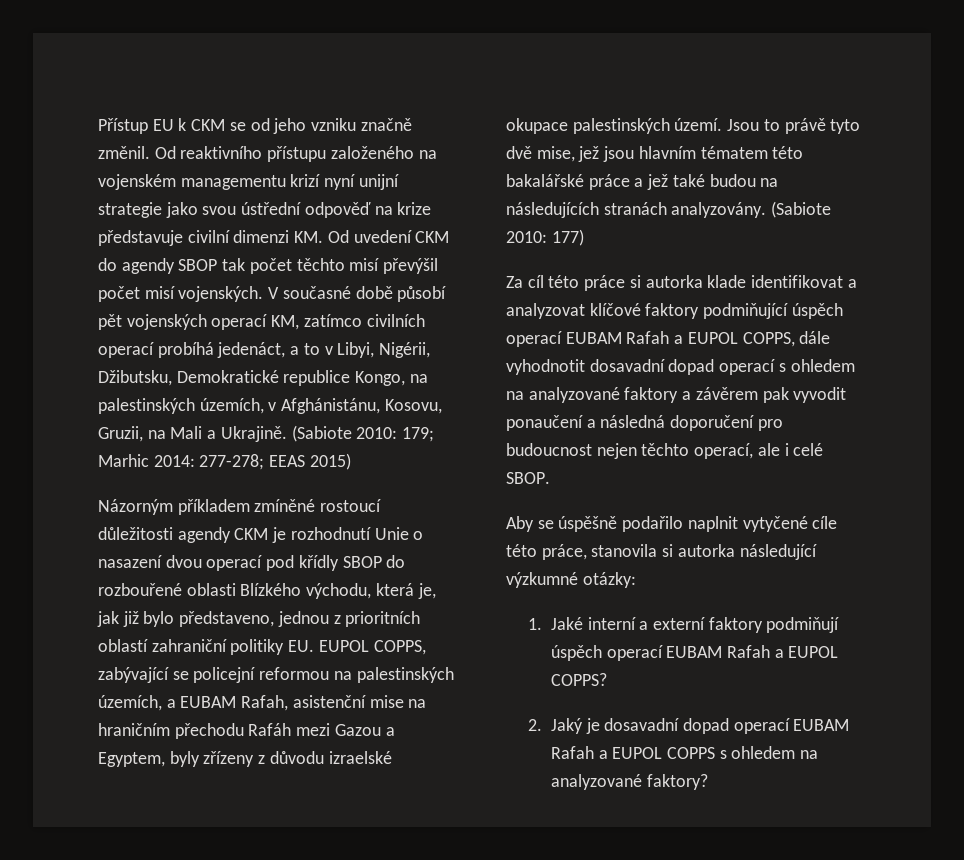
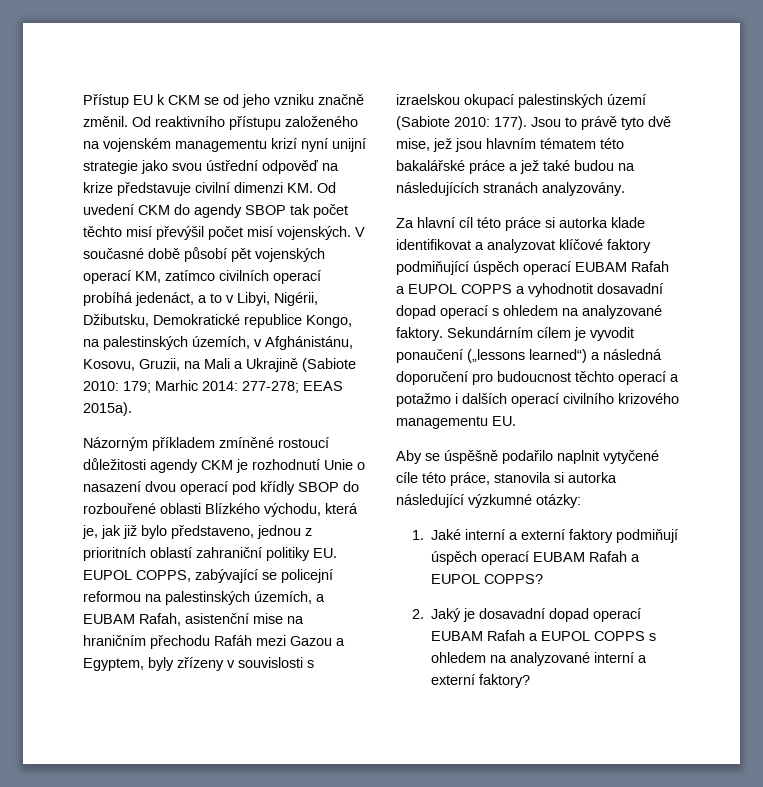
- V současné době působí pět vojenských operací KM, zatímco civilních operací probíhá jedenáct, a to v Libyi, Nigérii, Džibutsku, Demokratické republice Kongo, na palestinských územích, v Afghánistánu, Kosovu, Gruzii, na Mali a Ukrajině. (Sabiote 2010: 179; Marhic 2014: 277-278; EEAS 2015)
+ V současné době působí pět vojenských operací KM, zatímco civilních operací probíhá jedenáct, a to v Libyi, Nigérii, Džibutsku, Demokratické republice Kongo, na palestinských územích, v Afghánistánu, Kosovu, Gruzii, na Mali a Ukrajině (Sabiote 2010: 179; Marhic 2014: 277-278; EEAS 2015a).
- Názorným příkladem zmíněné rostoucí důležitosti agendy CKM je rozhodnutí Unie o nasazení dvou operací pod křídly SBOP do rozbouřené oblasti Blízkého východu, která je, jak již bylo představeno, jednou z prioritních oblastí zahraniční politiky EU. EUPOL COPPS, zabývající se policejní reformou na palestinských územích, a EUBAM Rafah, asistenční mise na hraničním přechodu Rafáh mezi Gazou a Egyptem, byly zřízeny z důvodu izraelské okupace palestinských území.
+ Názorným příkladem zmíněné rostoucí důležitosti agendy CKM je rozhodnutí Unie o nasazení dvou operací pod křídly SBOP do rozbouřené oblasti Blízkého východu, která je, jak již bylo představeno, jednou z prioritních oblastí zahraniční politiky EU. EUPOL COPPS, zabývající se policejní reformou na palestinských územích, a EUBAM Rafah, asistenční mise na hraničním přechodu Rafáh mezi Gazou a Egyptem, byly zřízeny v souvislosti s izraelskou okupací palestinských území (Sabiote 2010: 177).
- (Sabiote 2010: 177)
- Za cíl této práce si autorka klade identifikovat a analyzovat klíčové faktory podmiňující úspěch operací EUBAM Rafah a EUPOL COPPS, dále vyhodnotit dosavadní dopad operací s ohledem na analyzované faktory a závěrem pak vyvodit ponaučení a následná doporučení pro budoucnost nejen těchto operací, ale i celé SBOP.
+ Za hlavní cíl této práce si autorka klade identifikovat a analyzovat klíčové faktory podmiňující úspěch operací EUBAM Rafah a EUPOL COPPS a vyhodnotit dosavadní dopad operací s ohledem na analyzované faktory. Sekundárním cílem je vyvodit ponaučení („lessons learned“) a následná doporučení pro budoucnost těchto operací a potažmo i dalších operací civilního krizového managementu EU.
- 2. Jaký je dosavadní dopad operací EUBAM Rafah a EUPOL COPPS s ohledem na analyzované faktory?
+ 2. Jaký je dosavadní dopad operací EUBAM Rafah a EUPOL COPPS s ohledem na analyzované interní a externí faktory?

